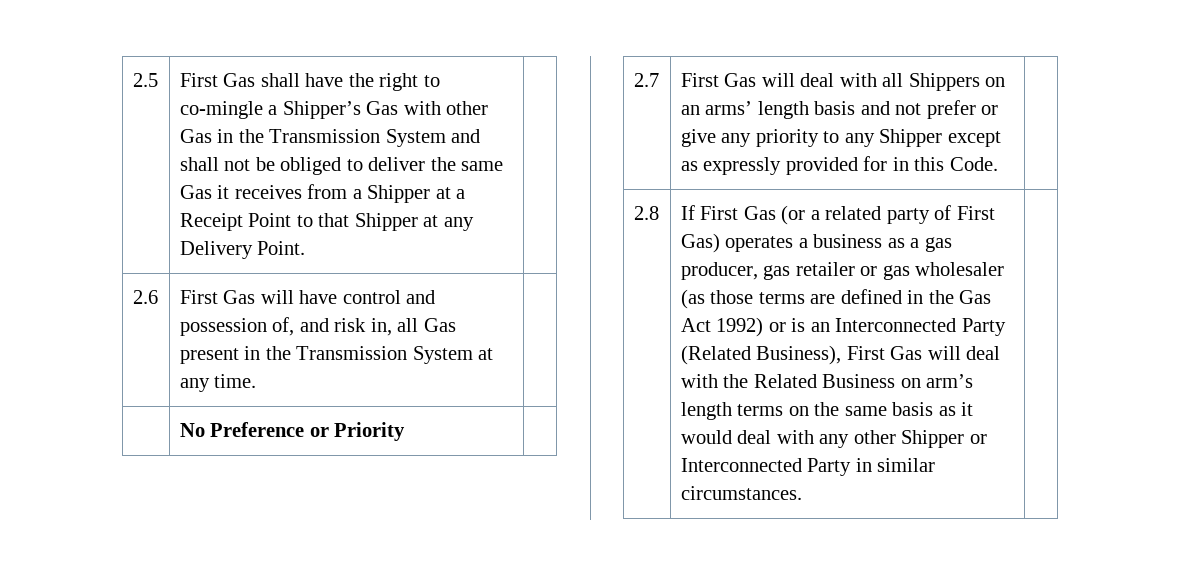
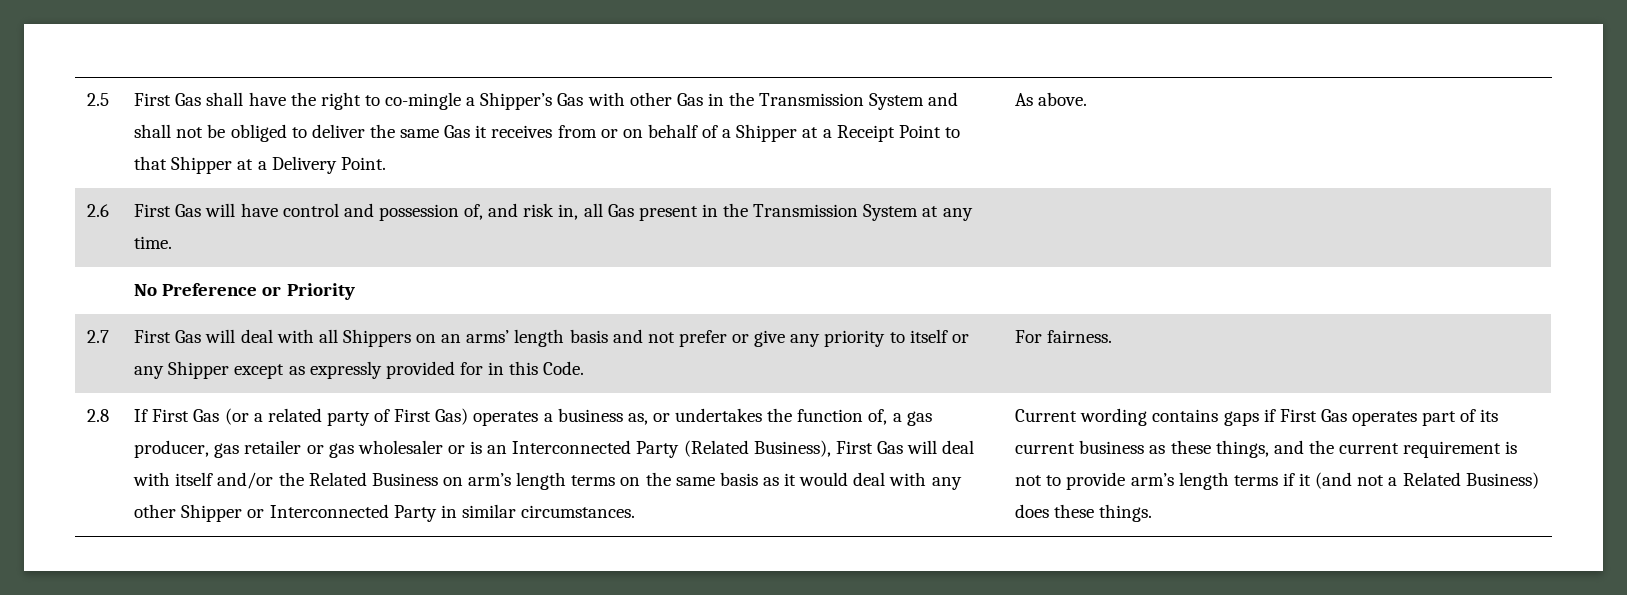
- First Gas shall have the right to co-mingle a Shipper’s Gas with other Gas in the Transmission System and shall not be obliged to deliver the same Gas it receives from a Shipper at a Receipt Point to that Shipper at any Delivery Point.
+ First Gas shall have the right to co-mingle a Shipper’s Gas with other Gas in the Transmission System and shall not be obliged to deliver the same Gas it receives from or on behalf of a Shipper at a Receipt Point to that Shipper at a Delivery Point.
+ As above.
- 2.7 | First Gas will deal with all Shippers on an arms’ length basis and not prefer or give any priority to any Shipper except as expressly provided for in this Code. |
+ 2.7 | First Gas will deal with all Shippers on an arms’ length basis and not prefer or give any priority to itself or any Shipper except as expressly provided for in this Code. | For fairness.
- If First Gas (or a related party of First Gas) operates a business as a gas producer, gas retailer or gas wholesaler (as those terms are defined in the Gas Act 1992) or is an Interconnected Party (Related Business), First Gas will deal with the Related Business on arm’s length terms on the same basis as it would deal with any other Shipper or Interconnected Party in similar circumstances.
+ If First Gas (or a related party of First Gas) operates a business as, or undertakes the function of, a gas producer, gas retailer or gas wholesaler or is an Interconnected Party (Related Business), First Gas will deal with itself and/or the Related Business on arm’s length terms on the same basis as it would deal with any other Shipper or Interconnected Party in similar circumstances.
+ Current wording contains gaps if First Gas operates part of its current business as these things, and the current requirement is not to provide arm’s length terms if it (and not a Related Business) does these things.

